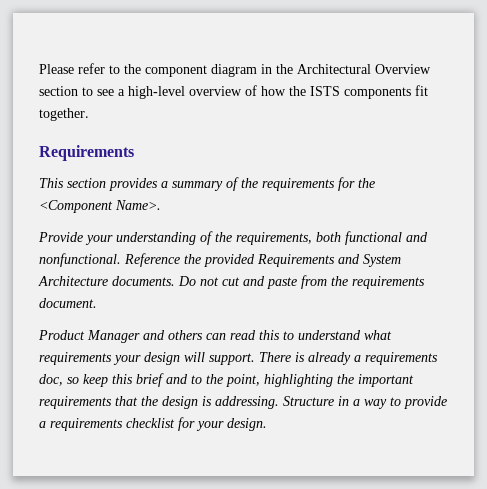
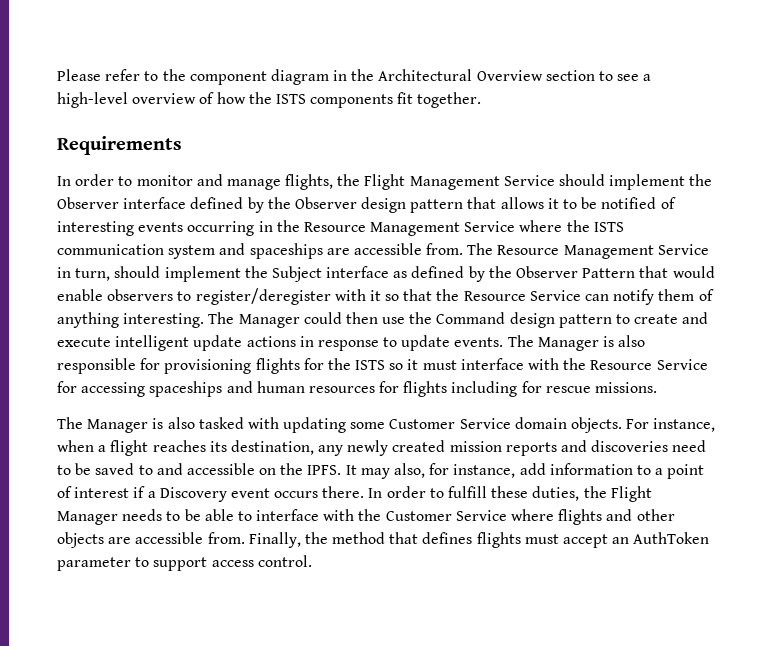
- This section provides a summary of the requirements for the <Component Name>.
- Provide your understanding of the requirements, both functional and nonfunctional. Reference the provided Requirements and System Architecture documents. Do not cut and paste from the requirements document.
- Product Manager and others can read this to understand what requirements your design will support. There is already a requirements doc, so keep this brief and to the point, highlighting the important requirements that the design is addressing. Structure in a way to provide a requirements checklist for your design.
+ In order to monitor and manage flights, the Flight Management Service should implement the Observer interface defined by the Observer design pattern that allows it to be notified of interesting events occurring in the Resource Management Service where the ISTS communication system and spaceships are accessible from. The Resource Management Service in turn, should implement the Subject interface as defined by the Observer Pattern that would enable observers to register/deregister with it so that the Resource Service can notify them of anything interesting. The Manager could then use the Command design pattern to create and execute intelligent update actions in response to update events. The Manager is also responsible for provisioning flights for the ISTS so it must interface with the Resource Service for accessing spaceships and human resources for flights including for rescue missions.
+ The Manager is also tasked with updating some Customer Service domain objects. For instance, when a flight reaches its destination, any newly created mission reports and discoveries need to be saved to and accessible on the IPFS. It may also, for instance, add information to a point of interest if a Discovery event occurs there. In order to fulfill these duties, the Flight Manager needs to be able to interface with the Customer Service where flights and other objects are accessible from. Finally, the method that defines flights must accept an AuthToken parameter to support access control.

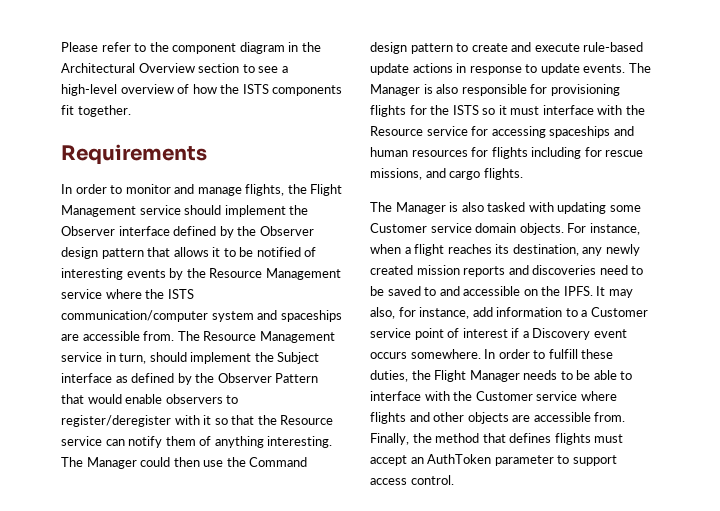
- In order to monitor and manage flights, the Flight Management Service should implement the Observer interface defined by the Observer design pattern that allows it to be notified of interesting events occurring in the Resource Management Service where the ISTS communication system and spaceships are accessible from.
+ In order to monitor and manage flights, the Flight Management service should implement the Observer interface defined by the Observer design pattern that allows it to be notified of interesting events by the Resource Management service where the ISTS communication/computer system and spaceships are accessible from.
- The Resource Management Service in turn, should implement the Subject interface as defined by the Observer Pattern that would enable observers to register/deregister with it so that the Resource Service can notify them of anything interesting.
+ The Resource Management service in turn, should implement the Subject interface as defined by the Observer Pattern that would enable observers to register/deregister with it so that the Resource service can notify them of anything interesting.
- The Manager could then use the Command design pattern to create and execute intelligent update actions in response to update events.
+ The Manager could then use the Command design pattern to create and execute rule-based update actions in response to update events.
- The Manager is also responsible for provisioning flights for the ISTS so it must interface with the Resource Service for accessing spaceships and human resources for flights including for rescue missions.
+ The Manager is also responsible for provisioning flights for the ISTS so it must interface with the Resource service for accessing spaceships and human resources for flights including for rescue missions, and cargo flights.
- The Manager is also tasked with updating some Customer Service domain objects.
+ The Manager is also tasked with updating some Customer service domain objects.
- It may also, for instance, add information to a point of interest if a Discovery event occurs there.
+ It may also, for instance, add information to a Customer service point of interest if a Discovery event occurs somewhere.
- In order to fulfill these duties, the Flight Manager needs to be able to interface with the Customer Service where flights and other objects are accessible from.
+ In order to fulfill these duties, the Flight Manager needs to be able to interface with the Customer service where flights and other objects are accessible from.

